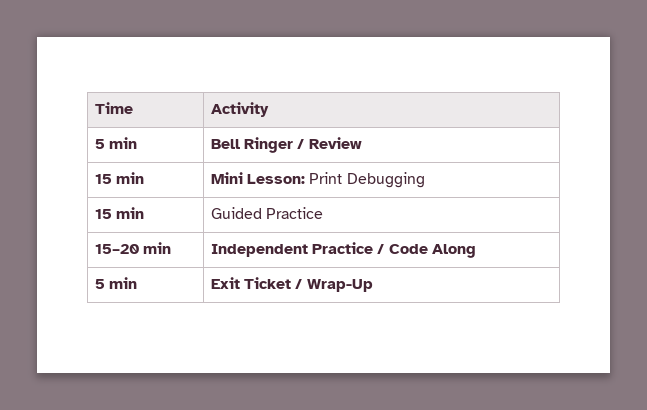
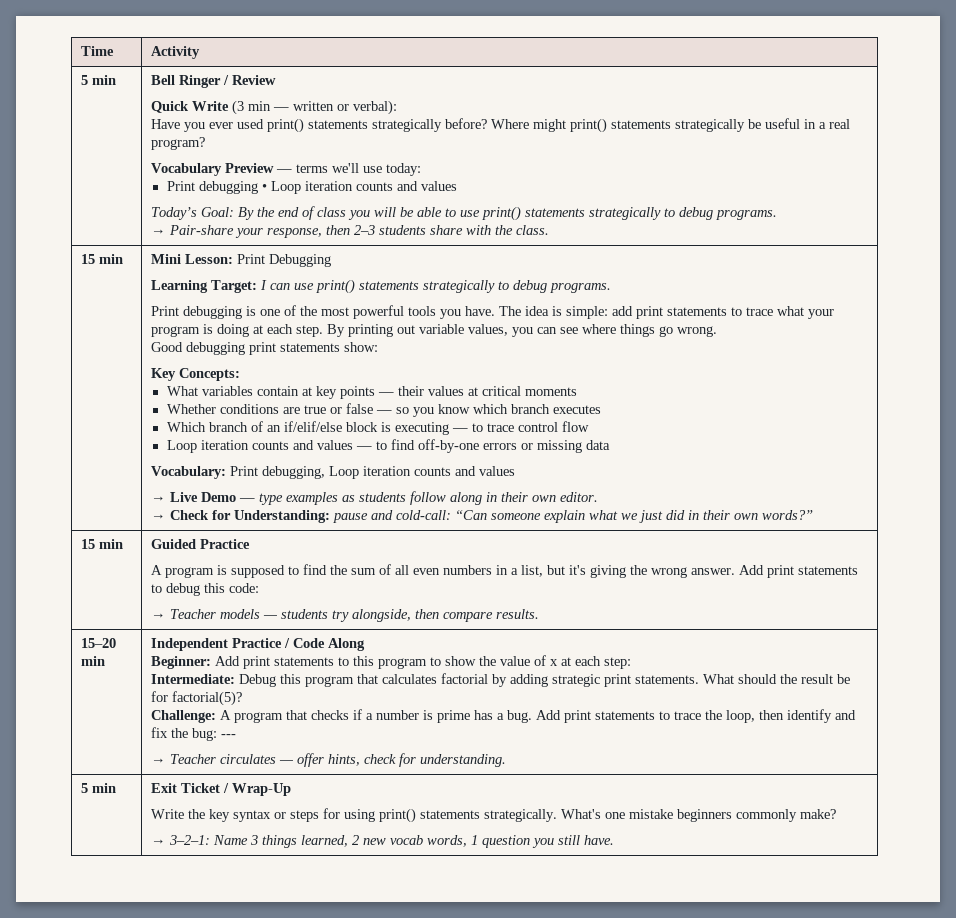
+ Quick Write (3 min — written or verbal):
+ Have you ever used print() statements strategically before? Where might print() statements strategically be useful in a real program?
+ Vocabulary Preview — terms we'll use today:
+ Print debugging • Loop iteration counts and values
+ Today’s Goal: By the end of class you will be able to use print() statements strategically to debug programs.
+ → Pair-share your response, then 2–3 students share with the class.
+ Learning Target: I can use print() statements strategically to debug programs.
+ Print debugging is one of the most powerful tools you have. The idea is simple: add print statements to trace what your program is doing at each step. By printing out variable values, you can see where things go wrong.
+ Good debugging print statements show:
+ Key Concepts:
+ What variables contain at key points — their values at critical moments
+ Whether conditions are true or false — so you know which branch executes
+ Which branch of an if/elif/else block is executing — to trace control flow
+ Loop iteration counts and values — to find off-by-one errors or missing data
+ Vocabulary: Print debugging, Loop iteration counts and values
+ → Live Demo — type examples as students follow along in their own editor.
+ → Check for Understanding: pause and cold-call: “Can someone explain what we just did in their own words?”
  15 min | Guided Practice
+ A program is supposed to find the sum of all even numbers in a list, but it's giving the wrong answer. Add print statements to debug this code:
+ → Teacher models — students try alongside, then compare results.
+ Beginner: Add print statements to this program to show the value of x at each step:
+ Intermediate: Debug this program that calculates factorial by adding strategic print statements. What should the result be for factorial(5)?
+ Challenge: A program that checks if a number is prime has a bug. Add print statements to trace the loop, then identify and fix the bug: ---
+ → Teacher circulates — offer hints, check for understanding.
  5 min | Exit Ticket / Wrap-Up
+ Write the key syntax or steps for using print() statements strategically. What's one mistake beginners commonly make?
+ → 3–2–1: Name 3 things learned, 2 new vocab words, 1 question you still have.

